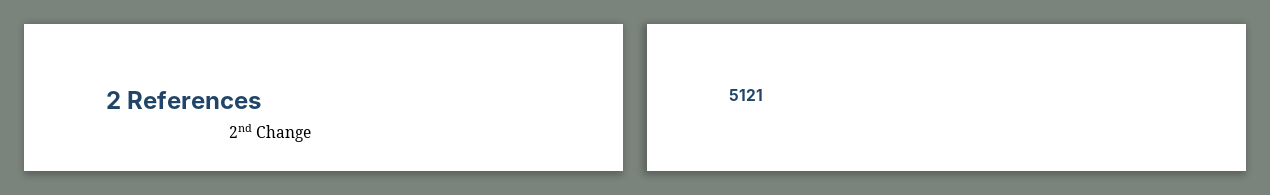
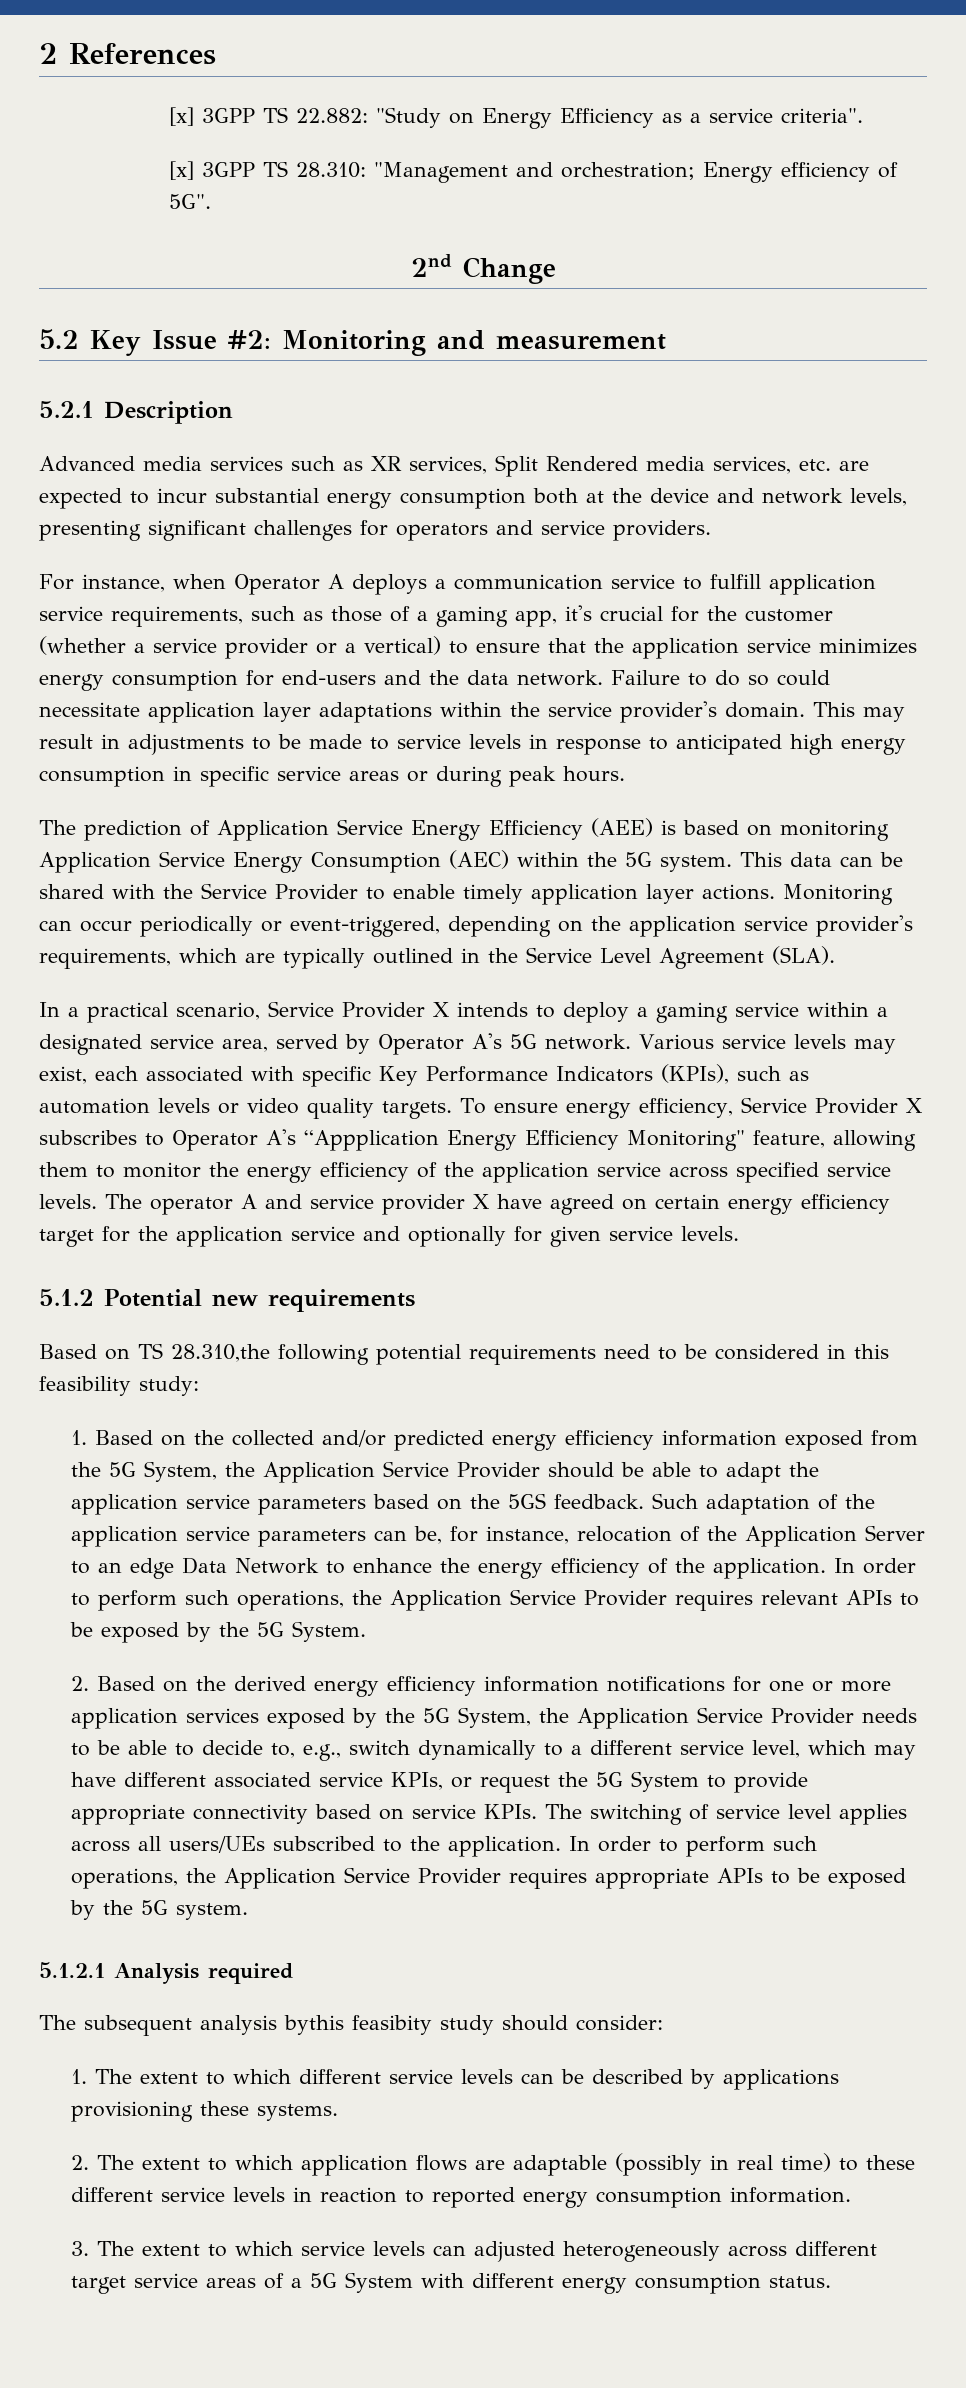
+ [x] 3GPP TS 22.882: "Study on Energy Efficiency as a service criteria".
+ [x] 3GPP TS 28.310: "Management and orchestration; Energy efficiency of 5G".
  2nd Change
- 5121
+ 5.2 Key Issue #2: Monitoring and measurement
+ 5.2.1 Description
+ Advanced media services such as XR services, Split Rendered media services, etc. are expected to incur substantial energy consumption both at the device and network levels, presenting significant challenges for operators and service providers.
+ For instance, when Operator A deploys a communication service to fulfill application service requirements, such as those of a gaming app, it's crucial for the customer (whether a service provider or a vertical) to ensure that the application service minimizes energy consumption for end-users and the data network. Failure to do so could necessitate application layer adaptations within the service provider's domain. This may result in adjustments to be made to service levels in response to anticipated high energy consumption in specific service areas or during peak hours.
+ The prediction of Application Service Energy Efficiency (AEE) is based on monitoring Application Service Energy Consumption (AEC) within the 5G system. This data can be shared with the Service Provider to enable timely application layer actions. Monitoring can occur periodically or event-triggered, depending on the application service provider's requirements, which are typically outlined in the Service Level Agreement (SLA).
+ In a practical scenario, Service Provider X intends to deploy a gaming service within a designated service area, served by Operator A's 5G network. Various service levels may exist, each associated with specific Key Performance Indicators (KPIs), such as automation levels or video quality targets. To ensure energy efficiency, Service Provider X subscribes to Operator A's “Appplication Energy Efficiency Monitoring" feature, allowing them to monitor the energy efficiency of the application service across specified service levels. The operator A and service provider X have agreed on certain energy efficiency target for the application service and optionally for given service levels.
+ 5.1.2 Potential new requirements
+ Based on TS 28.310,the following potential requirements need to be considered in this feasibility study:
+ 1. Based on the collected and/or predicted energy efficiency information exposed from the 5G System, the Application Service Provider should be able to adapt the application service parameters based on the 5GS feedback. Such adaptation of the application service parameters can be, for instance, relocation of the Application Server to an edge Data Network to enhance the energy efficiency of the application. In order to perform such operations, the Application Service Provider requires relevant APIs to be exposed by the 5G System.
+ 2. Based on the derived energy efficiency information notifications for one or more application services exposed by the 5G System, the Application Service Provider needs to be able to decide to, e.g., switch dynamically to a different service level, which may have different associated service KPIs, or request the 5G System to provide appropriate connectivity based on service KPIs. The switching of service level applies across all users/UEs subscribed to the application. In order to perform such operations, the Application Service Provider requires appropriate APIs to be exposed by the 5G system.
+ 5.1.2.1 Analysis required
+ The subsequent analysis bythis feasibity study should consider:
+ 1. The extent to which different service levels can be described by applications provisioning these systems.
+ 2. The extent to which application flows are adaptable (possibly in real time) to these different service levels in reaction to reported energy consumption information.
+ 3. The extent to which service levels can adjusted heterogeneously across different target service areas of a 5G System with different energy consumption status.

